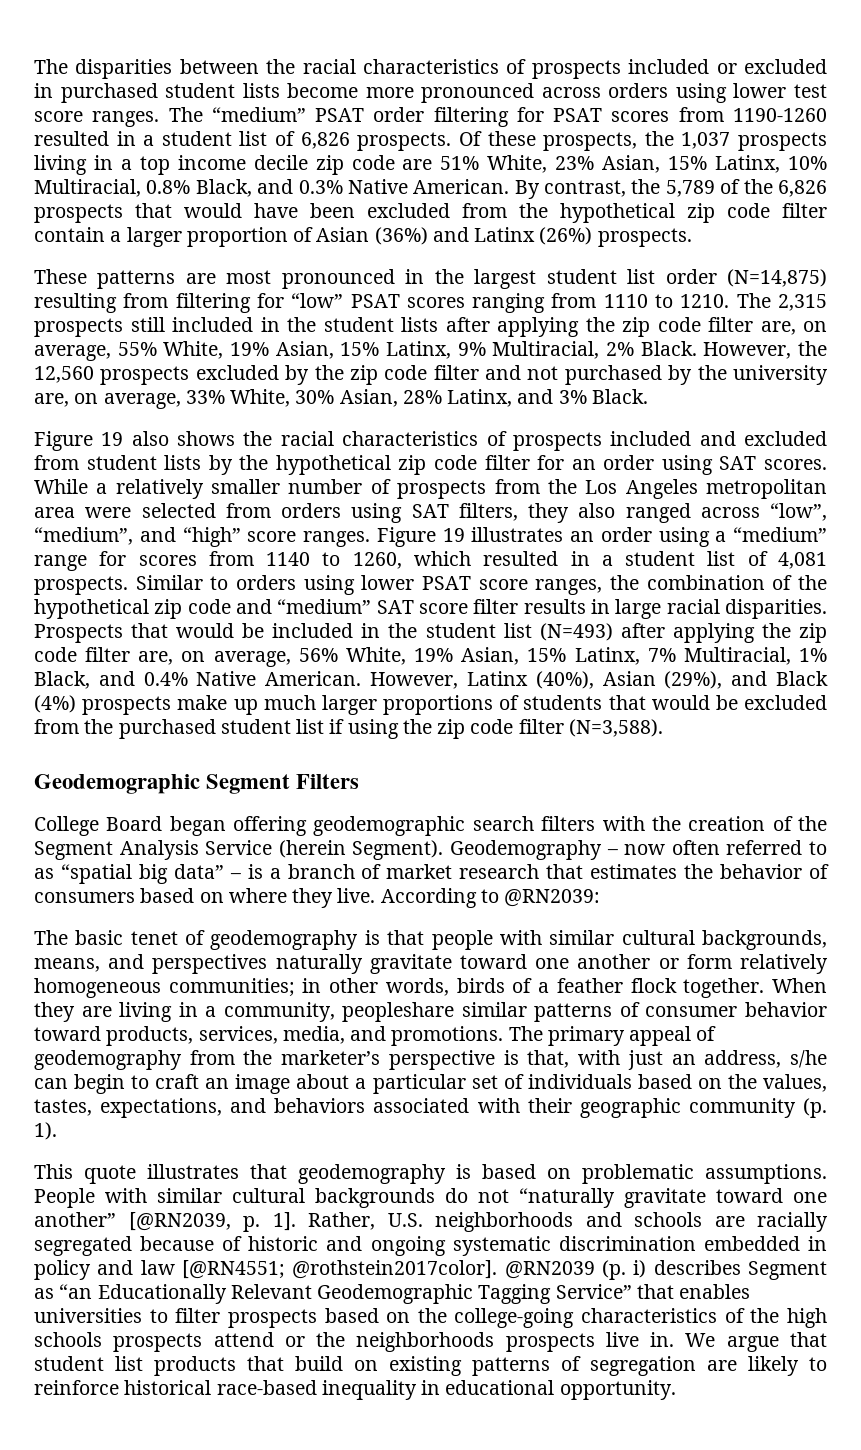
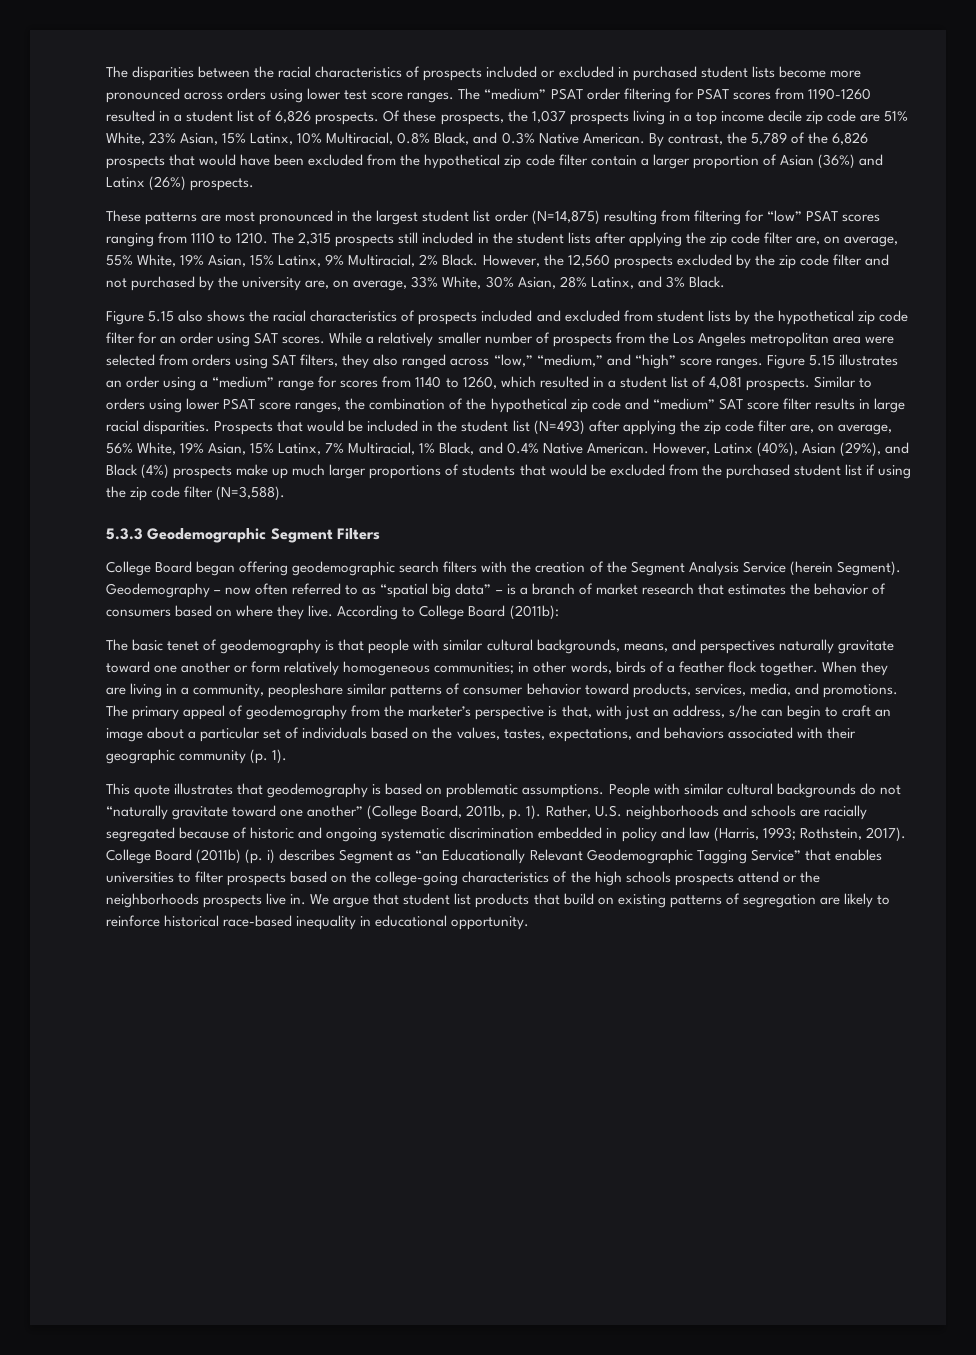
- Figure 19 also shows the racial characteristics of prospects included and excluded from student lists by the hypothetical zip code filter for an order using SAT scores.
+ Figure 5.15 also shows the racial characteristics of prospects included and excluded from student lists by the hypothetical zip code filter for an order using SAT scores.
- While a relatively smaller number of prospects from the Los Angeles metropolitan area were selected from orders using SAT filters, they also ranged across “low”, “medium”, and “high” score ranges.
+ While a relatively smaller number of prospects from the Los Angeles metropolitan area were selected from orders using SAT filters, they also ranged across “low,” “medium,” and “high” score ranges.
- Figure 19 illustrates an order using a “medium” range for scores from 1140 to 1260, which resulted in a student list of 4,081 prospects.
+ Figure 5.15 illustrates an order using a “medium” range for scores from 1140 to 1260, which resulted in a student list of 4,081 prospects.
- Geodemographic Segment Filters
+ 5.3.3 Geodemographic Segment Filters
- According to @RN2039:
+ According to College Board (2011b):
- People with similar cultural backgrounds do not “naturally gravitate toward one another” [@RN2039, p. 1].
+ People with similar cultural backgrounds do not “naturally gravitate toward one another” (College Board, 2011b, p. 1).
- Rather, U.S. neighborhoods and schools are racially segregated because of historic and ongoing systematic discrimination embedded in policy and law [@RN4551; @rothstein2017color]. @RN2039 (p. i) describes Segment as “an Educationally Relevant Geodemographic Tagging Service” that enables universities to filter prospects based on the college-going characteristics of the high schools prospects attend or the neighborhoods prospects live in.
+ Rather, U.S. neighborhoods and schools are racially segregated because of historic and ongoing systematic discrimination embedded in policy and law (Harris, 1993; Rothstein, 2017). College Board (2011b) (p. i) describes Segment as “an Educationally Relevant Geodemographic Tagging Service” that enables universities to filter prospects based on the college-going characteristics of the high schools prospects attend or the neighborhoods prospects live in.

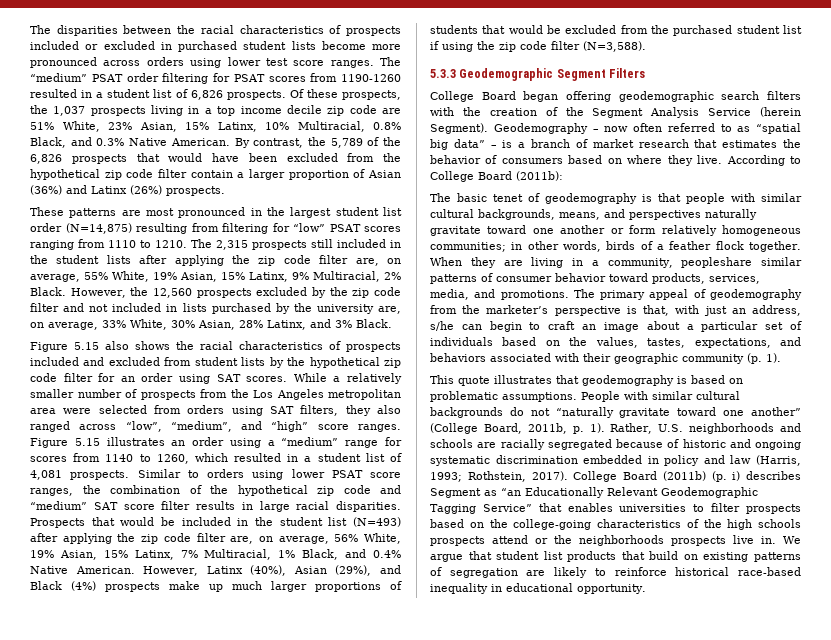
- However, the 12,560 prospects excluded by the zip code filter and not purchased by the university are, on average, 33% White, 30% Asian, 28% Latinx, and 3% Black.
+ However, the 12,560 prospects excluded by the zip code filter and not included in lists purchased by the university are, on average, 33% White, 30% Asian, 28% Latinx, and 3% Black.
- While a relatively smaller number of prospects from the Los Angeles metropolitan area were selected from orders using SAT filters, they also ranged across “low,” “medium,” and “high” score ranges.
+ While a relatively smaller number of prospects from the Los Angeles metropolitan area were selected from orders using SAT filters, they also ranged across “low”, “medium”, and “high” score ranges.

